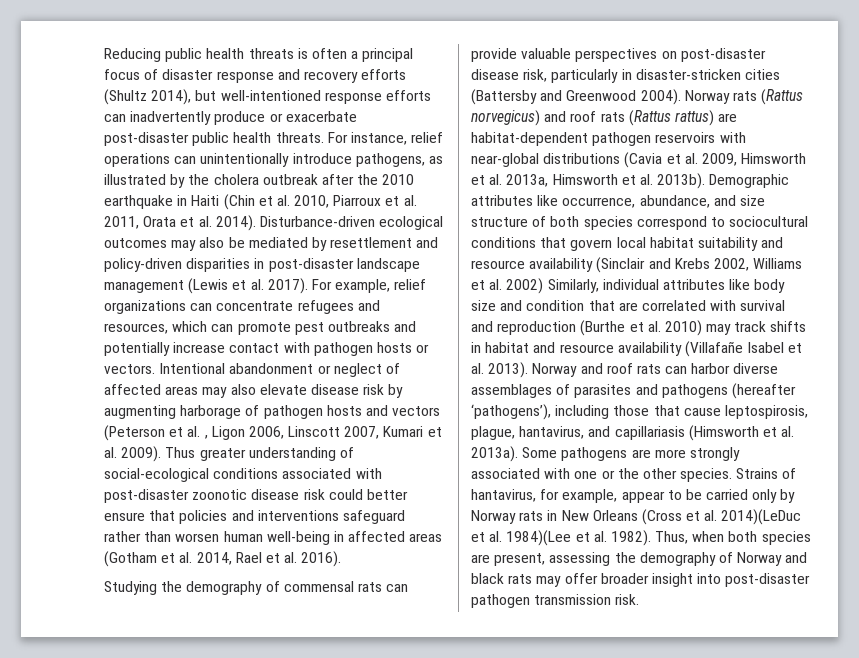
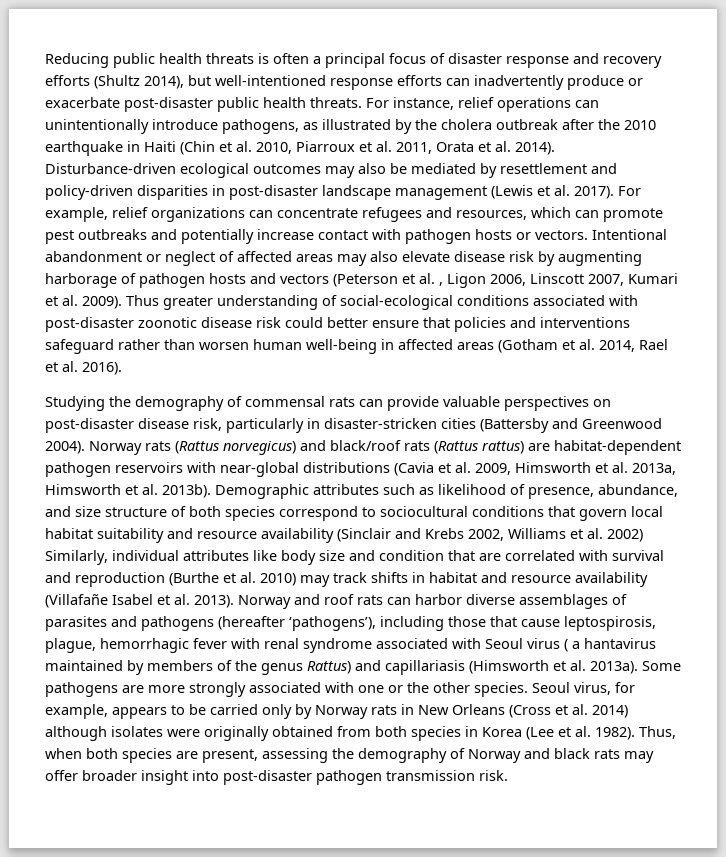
- Norway rats (Rattus norvegicus) and roof rats (Rattus rattus) are habitat-dependent pathogen reservoirs with near-global distributions (Cavia et al. 2009, Himsworth et al. 2013a, Himsworth et al. 2013b).
+ Norway rats (Rattus norvegicus) and black/roof rats (Rattus rattus) are habitat-dependent pathogen reservoirs with near-global distributions (Cavia et al. 2009, Himsworth et al. 2013a, Himsworth et al. 2013b).
- Demographic attributes like occurrence, abundance, and size structure of both species correspond to sociocultural conditions that govern local habitat suitability and resource availability (Sinclair and Krebs 2002, Williams et al. 2002) Similarly, individual attributes like body size and condition that are correlated with survival and reproduction (Burthe et al. 2010) may track shifts in habitat and resource availability (Villafañe Isabel et al. 2013).
+ Demographic attributes such as likelihood of presence, abundance, and size structure of both species correspond to sociocultural conditions that govern local habitat suitability and resource availability (Sinclair and Krebs 2002, Williams et al. 2002) Similarly, individual attributes like body size and condition that are correlated with survival and reproduction (Burthe et al. 2010) may track shifts in habitat and resource availability (Villafañe Isabel et al. 2013).
- Norway and roof rats can harbor diverse assemblages of parasites and pathogens (hereafter ‘pathogens’), including those that cause leptospirosis, plague, hantavirus, and capillariasis (Himsworth et al. 2013a).
+ Norway and roof rats can harbor diverse assemblages of parasites and pathogens (hereafter ‘pathogens’), including those that cause leptospirosis, plague, hemorrhagic fever with renal syndrome associated with Seoul virus ( a hantavirus maintained by members of the genus Rattus) and capillariasis (Himsworth et al. 2013a).
- Strains of hantavirus, for example, appear to be carried only by Norway rats in New Orleans (Cross et al. 2014)(LeDuc et al. 1984)(Lee et al. 1982).
+ Seoul virus, for example, appears to be carried only by Norway rats in New Orleans (Cross et al. 2014) although isolates were originally obtained from both species in Korea (Lee et al. 1982).

